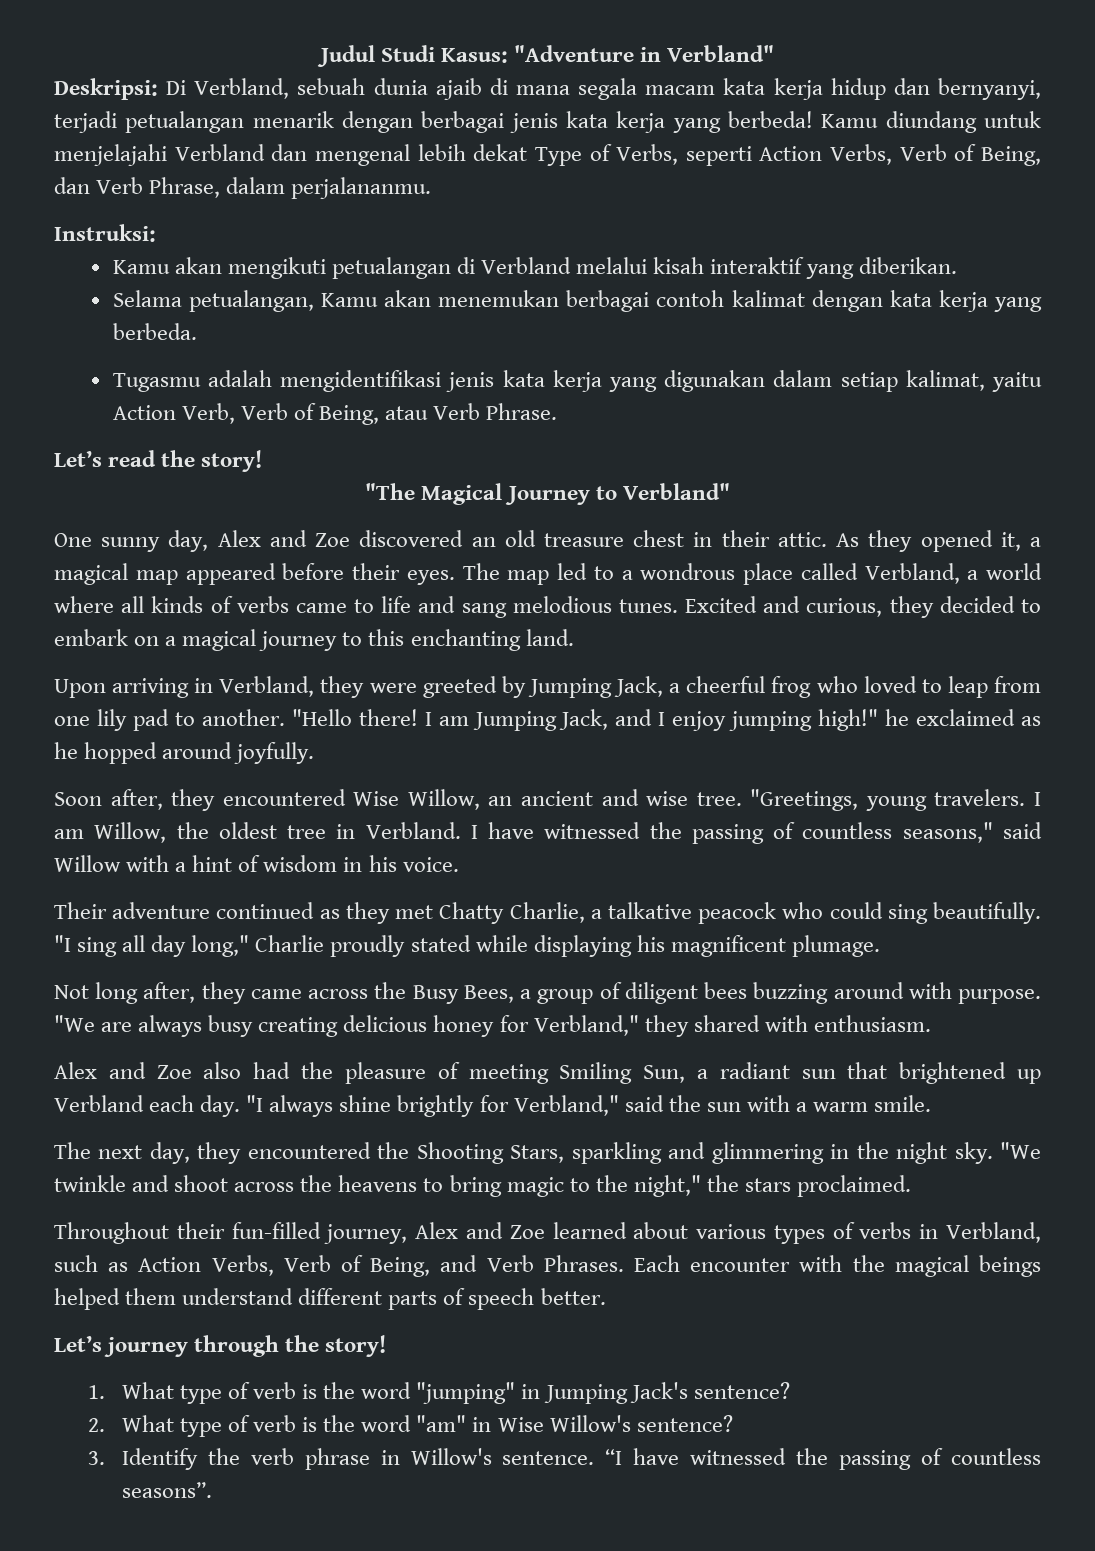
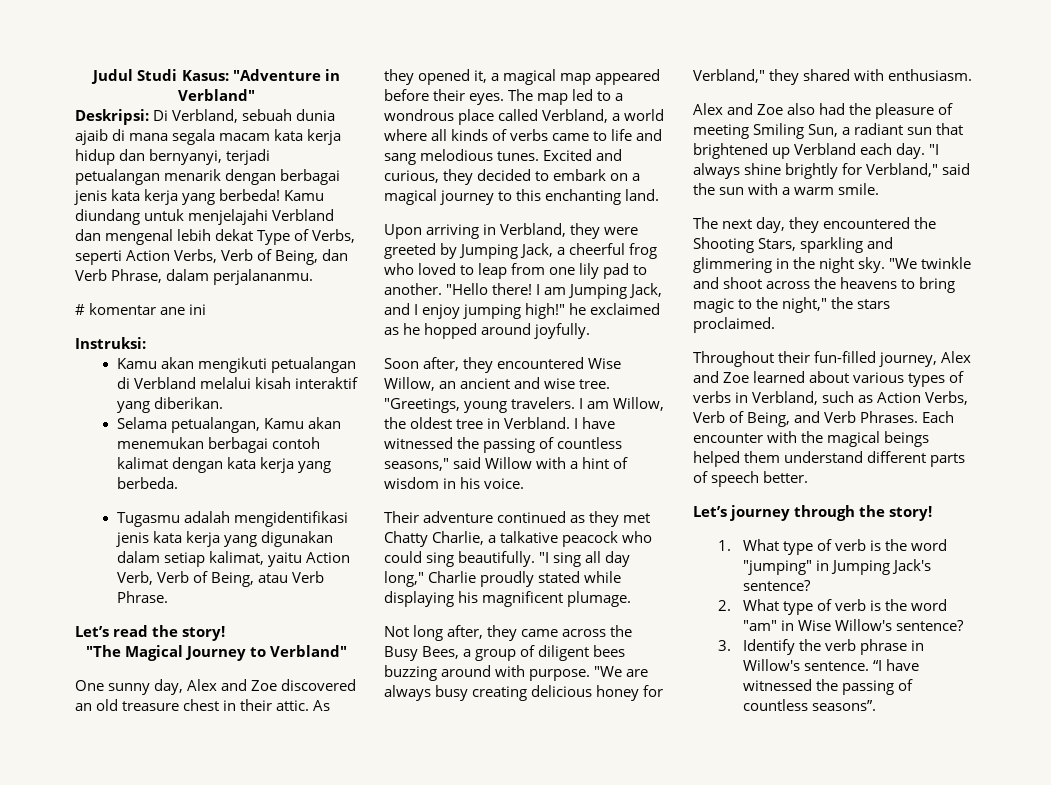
+ # komentar ane ini

